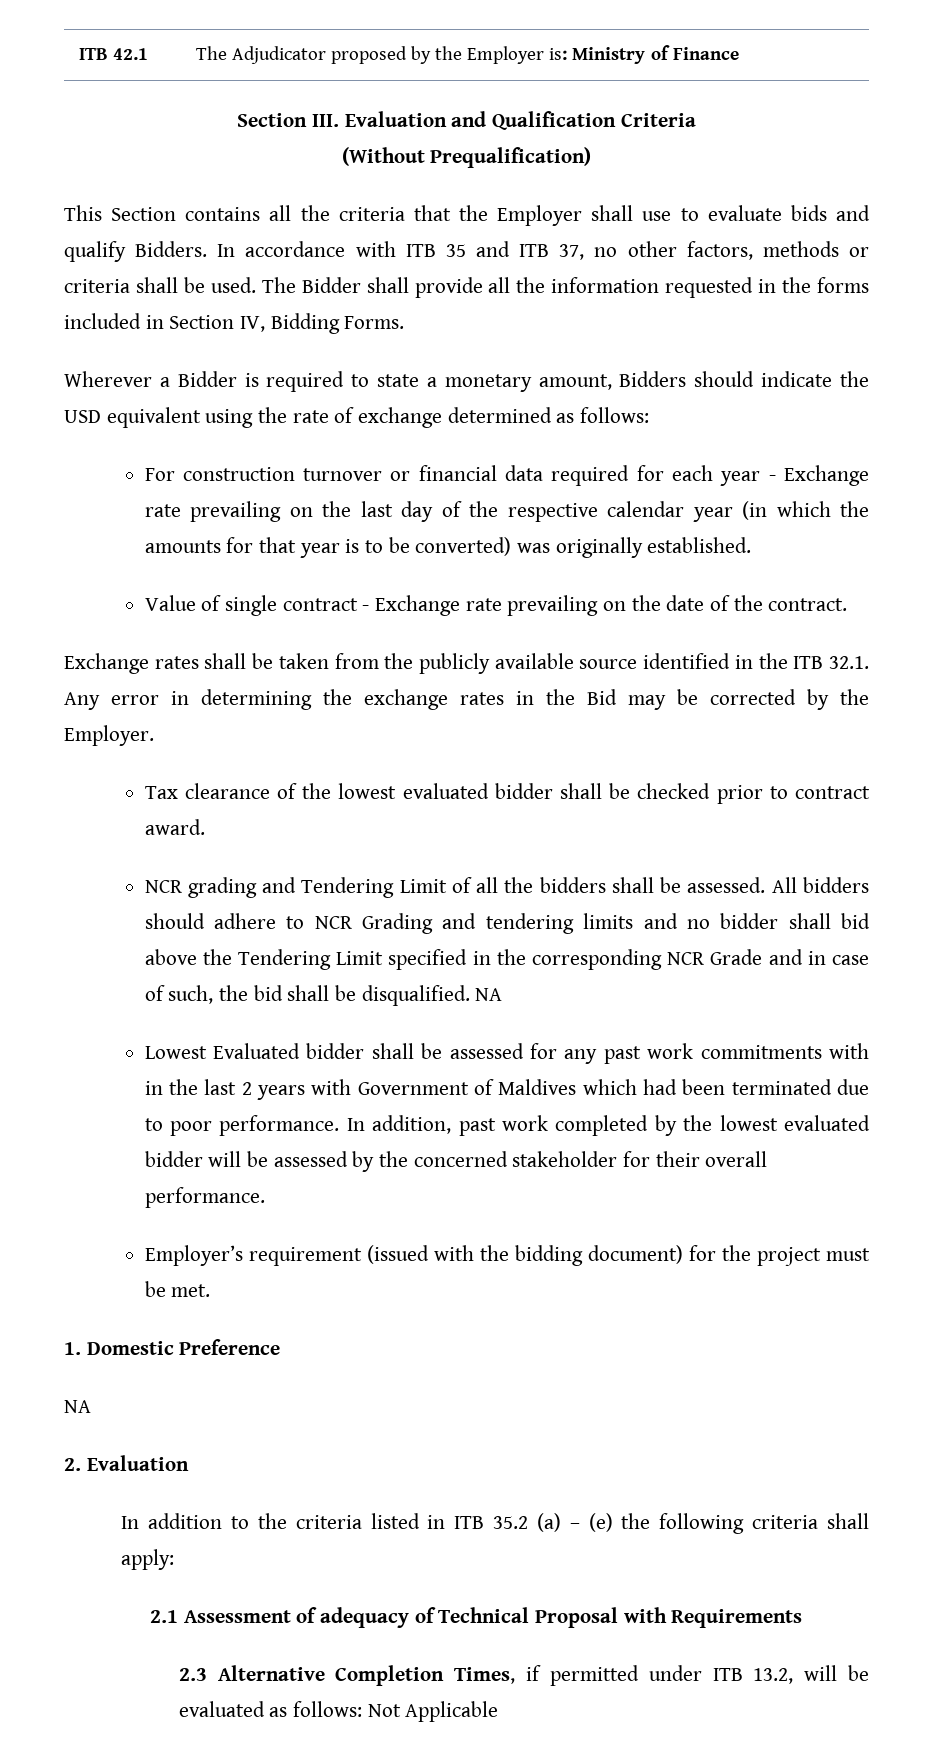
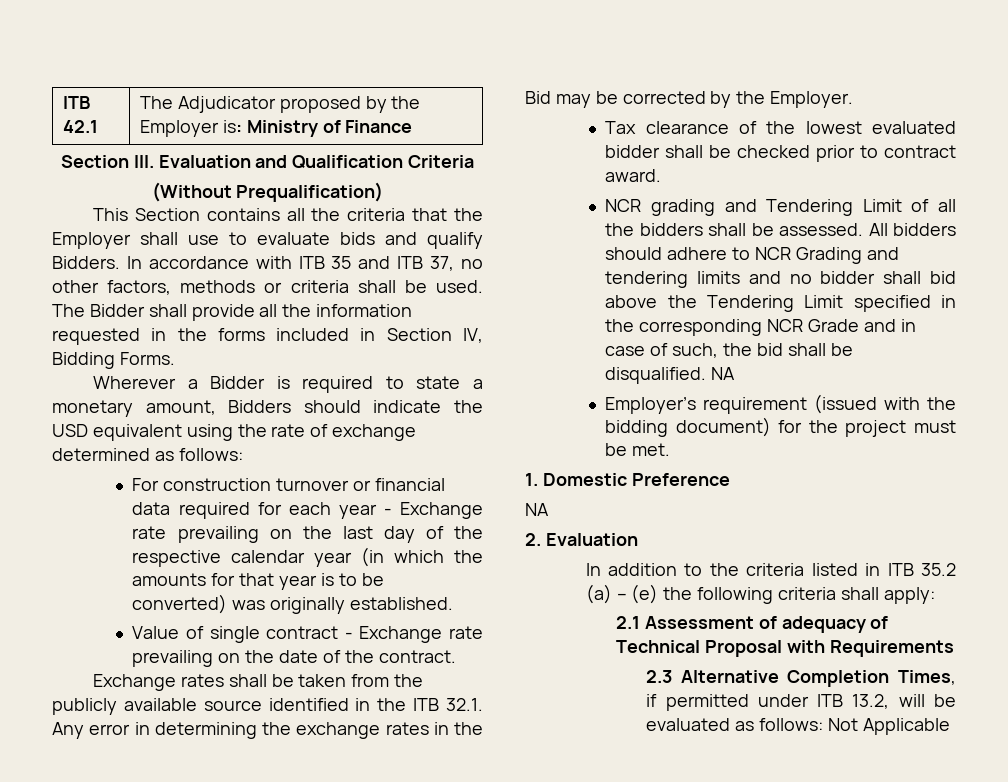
- Lowest Evaluated bidder shall be assessed for any past work commitments with in the last 2 years with Government of Maldives which had been terminated due to poor performance. In addition, past work completed by the lowest evaluated bidder will be assessed by the concerned stakeholder for their overall performance.

